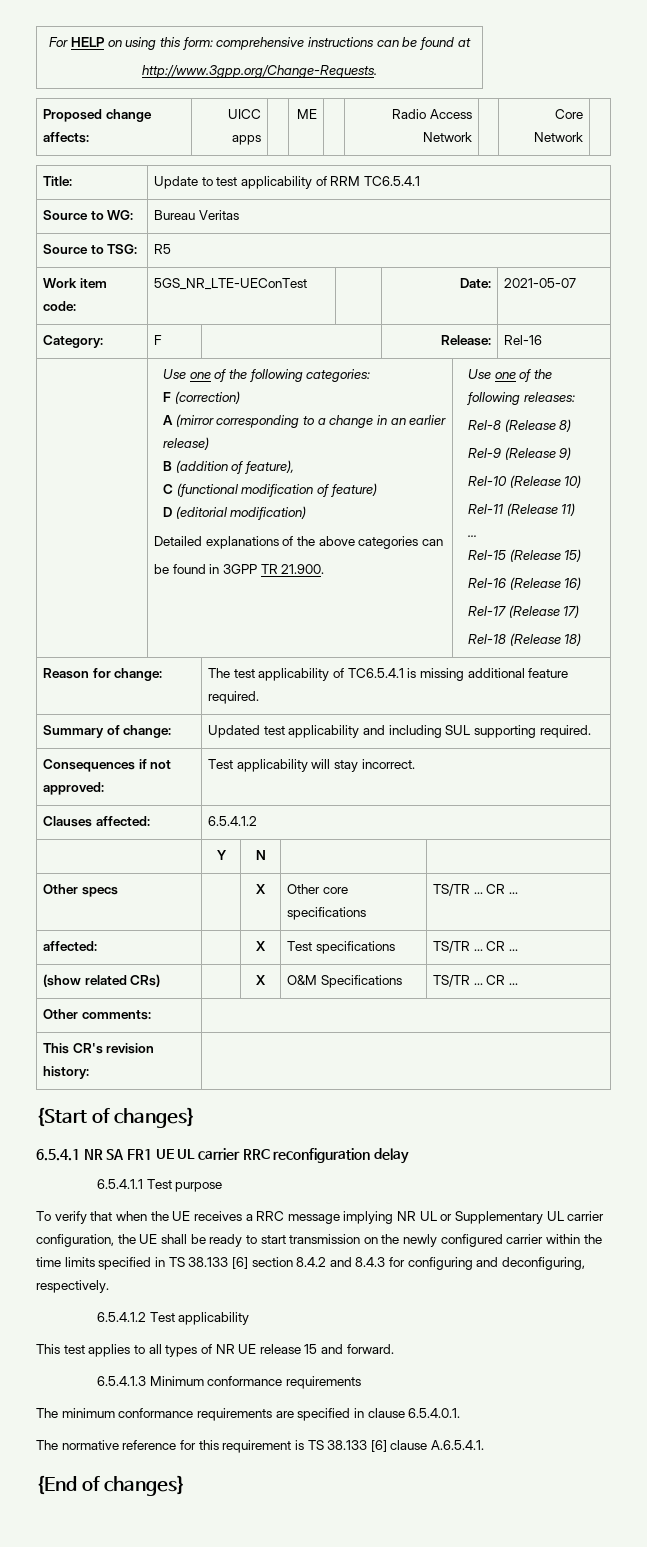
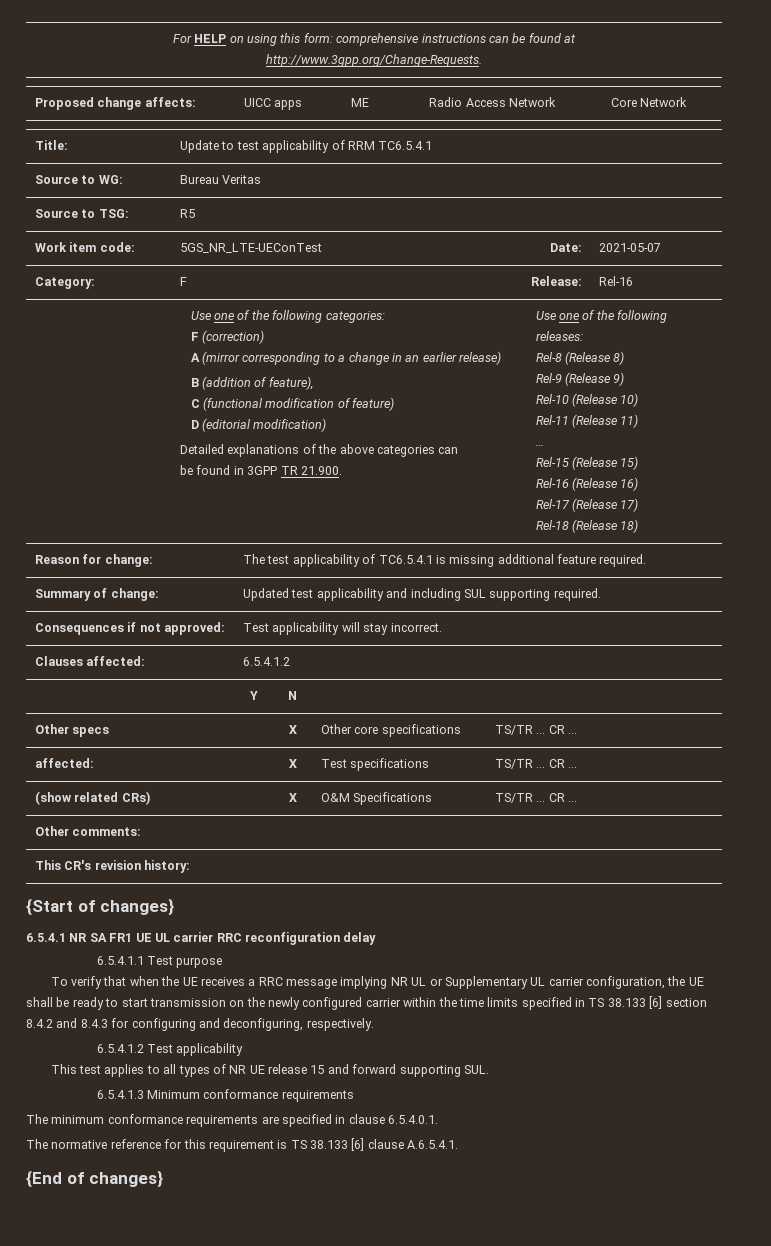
- This test applies to all types of NR UE release 15 and forward.
+ This test applies to all types of NR UE release 15 and forward supporting SUL.

